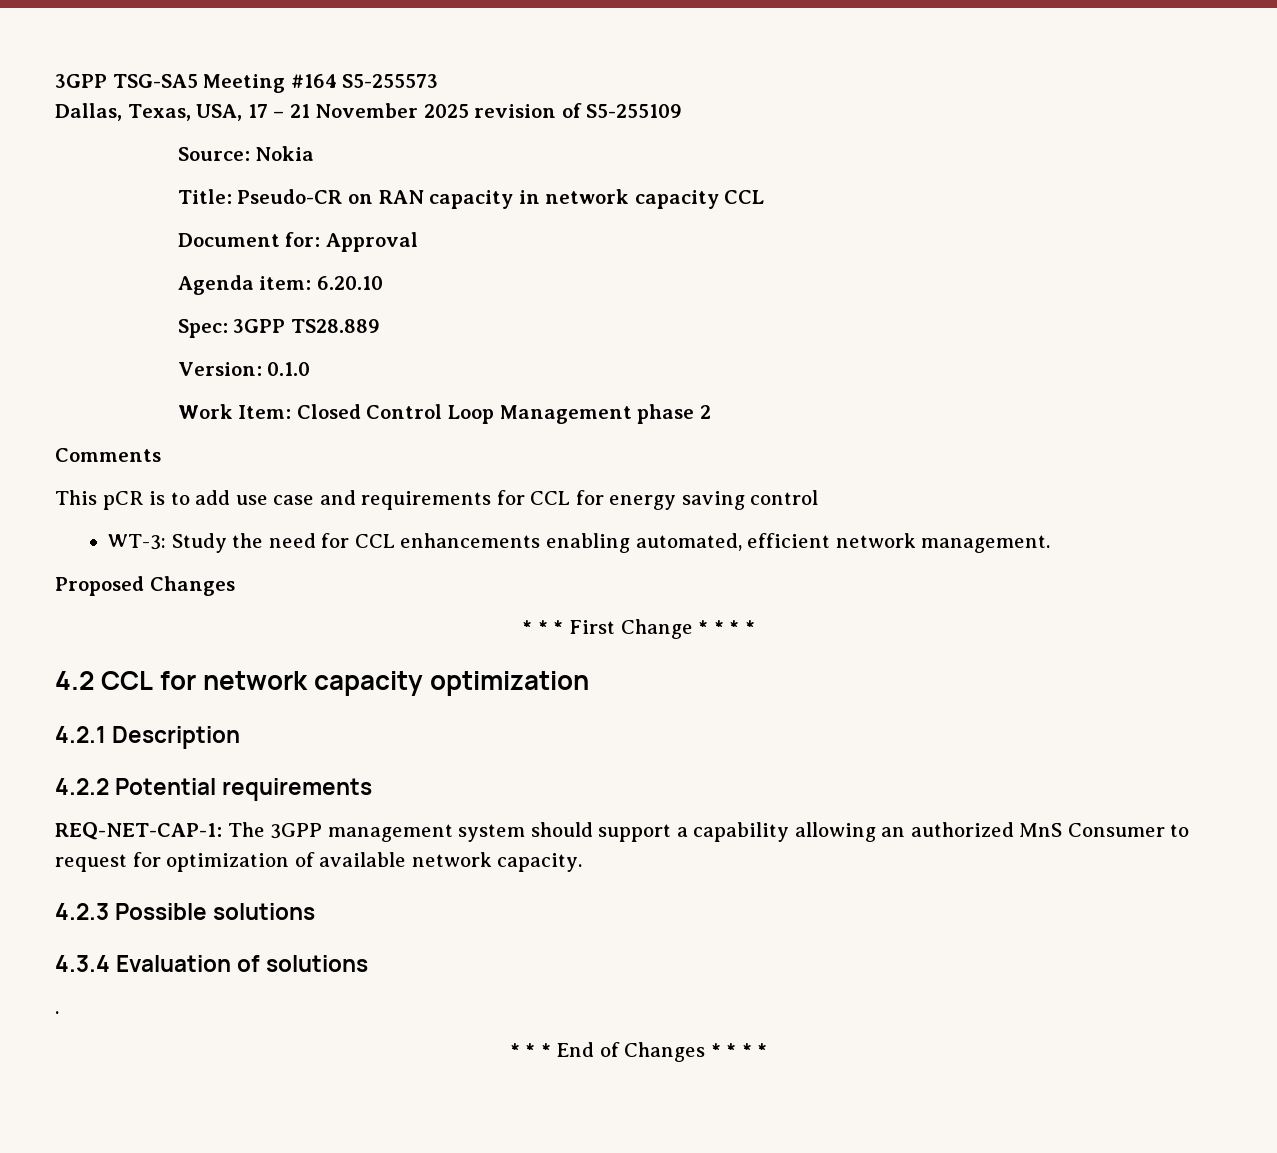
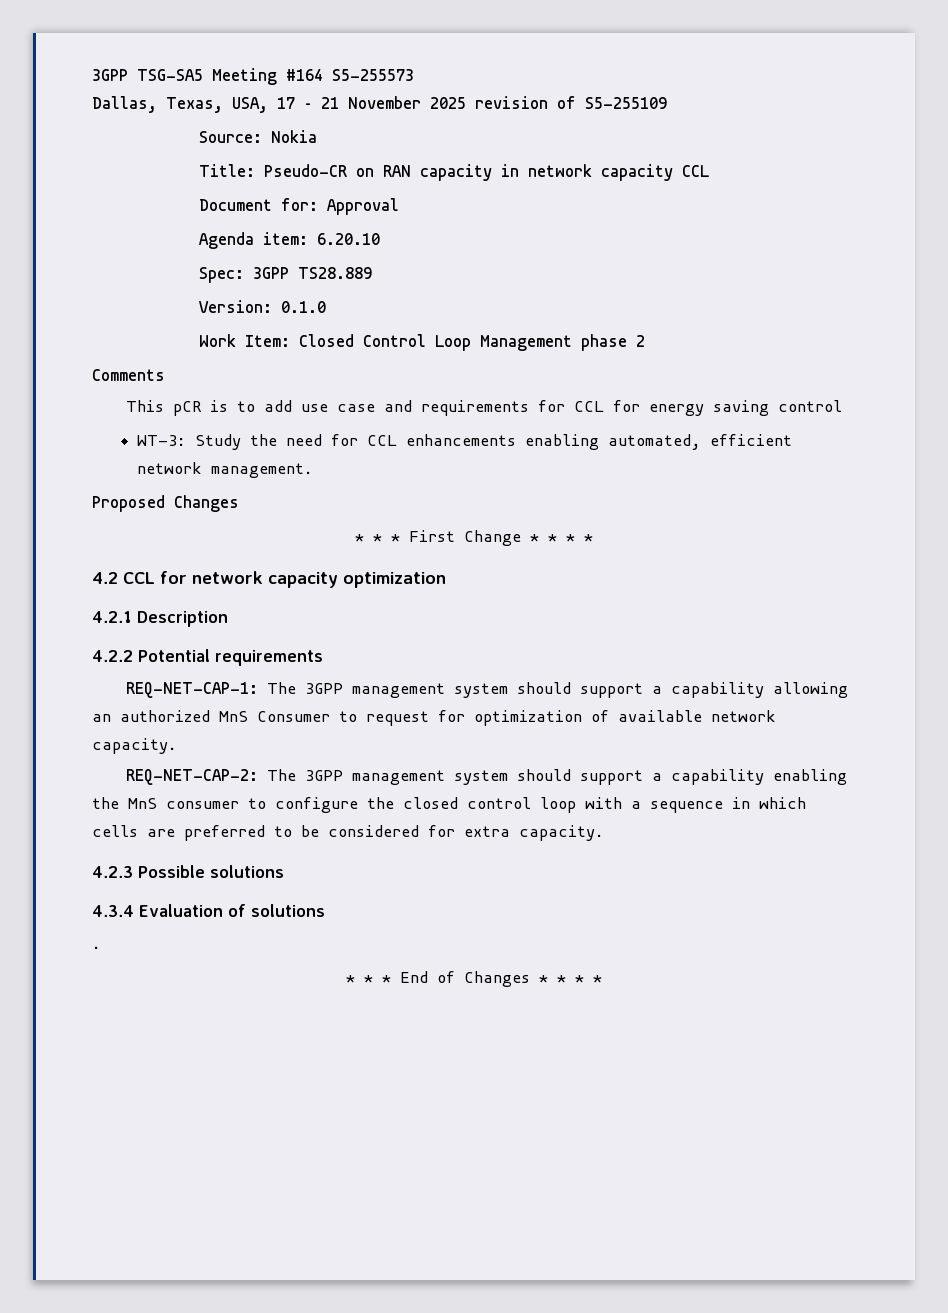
+ REQ-NET-CAP-2: The 3GPP management system should support a capability enabling the MnS consumer to configure the closed control loop with a sequence in which cells are preferred to be considered for extra capacity.

